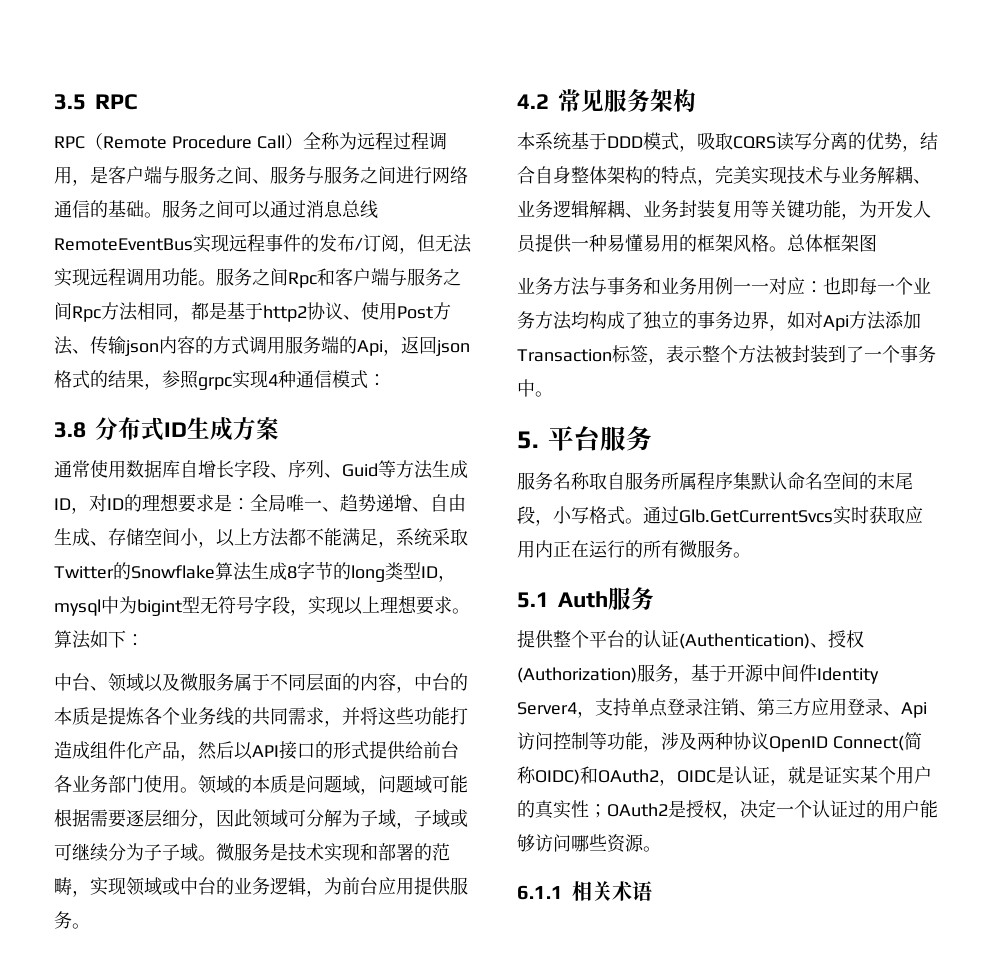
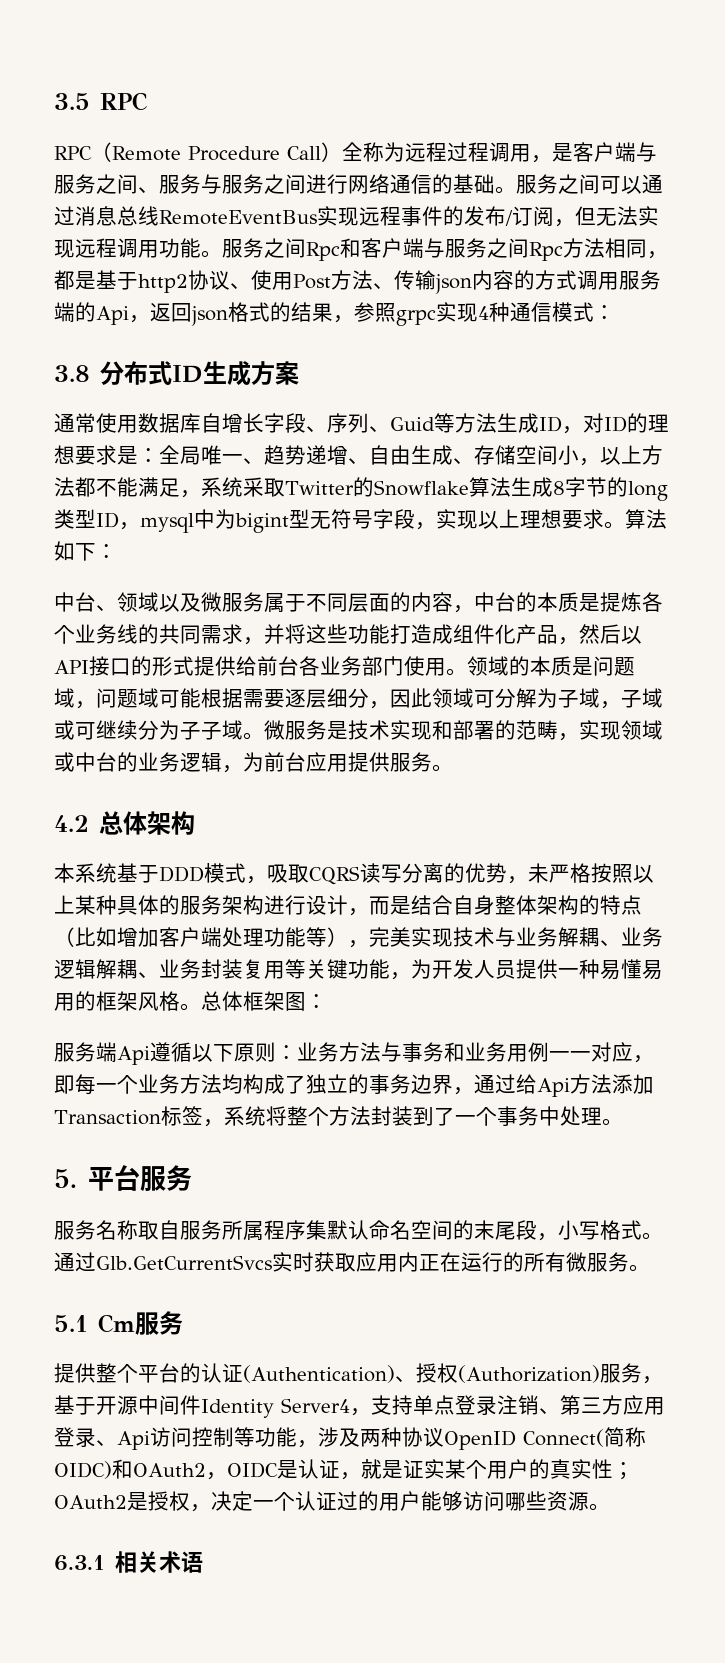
- 4.2常见服务架构
+ 4.2总体架构
- 本系统基于DDD模式，吸取CQRS读写分离的优势，结合自身整体架构的特点，完美实现技术与业务解耦、业务逻辑解耦、业务封装复用等关键功能，为开发人员提供一种易懂易用的框架风格。
+ 本系统基于DDD模式，吸取CQRS读写分离的优势，未严格按照以上某种具体的服务架构进行设计，而是结合自身整体架构的特点（比如增加客户端处理功能等），完美实现技术与业务解耦、业务逻辑解耦、业务封装复用等关键功能，为开发人员提供一种易懂易用的框架风格。
- 总体框架图
- 业务方法与事务和业务用例一一对应：也即每一个业务方法均构成了独立的事务边界，如对Api方法添加Transaction标签，表示整个方法被封装到了一个事务中。
+ 总体框架图：
+ 服务端Api遵循以下原则：业务方法与事务和业务用例一一对应，即每一个业务方法均构成了独立的事务边界，通过给Api方法添加Transaction标签，系统将整个方法封装到了一个事务中处理。
- 5.1 Auth服务
+ 5.1 Cm服务
- 6.1.1相关术语
+ 6.3.1相关术语

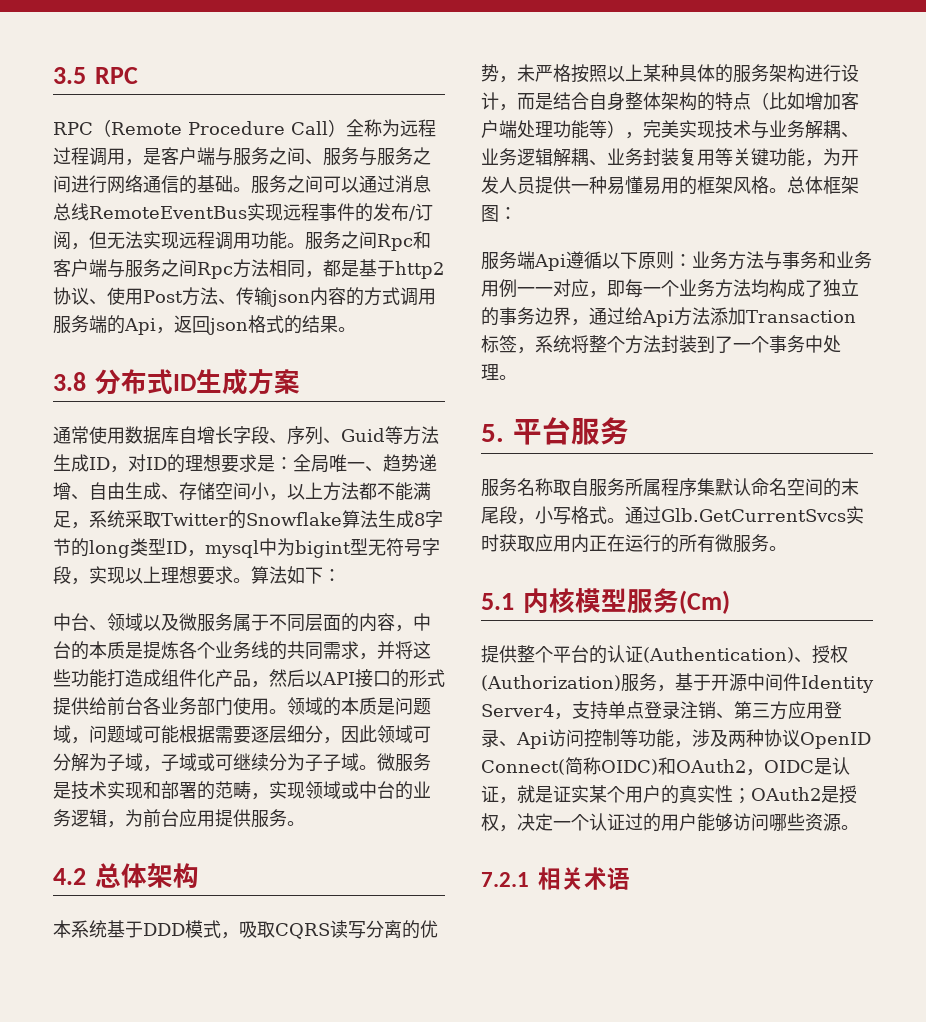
- 服务之间Rpc和客户端与服务之间Rpc方法相同，都是基于http2协议、使用Post方法、传输json内容的方式调用服务端的Api，返回json格式的结果，参照grpc实现4种通信模式：
+ 服务之间Rpc和客户端与服务之间Rpc方法相同，都是基于http2协议、使用Post方法、传输json内容的方式调用服务端的Api，返回json格式的结果。
- 5.1 Cm服务
+ 5.1内核模型服务(Cm)
- 6.3.1相关术语
+ 7.2.1相关术语

